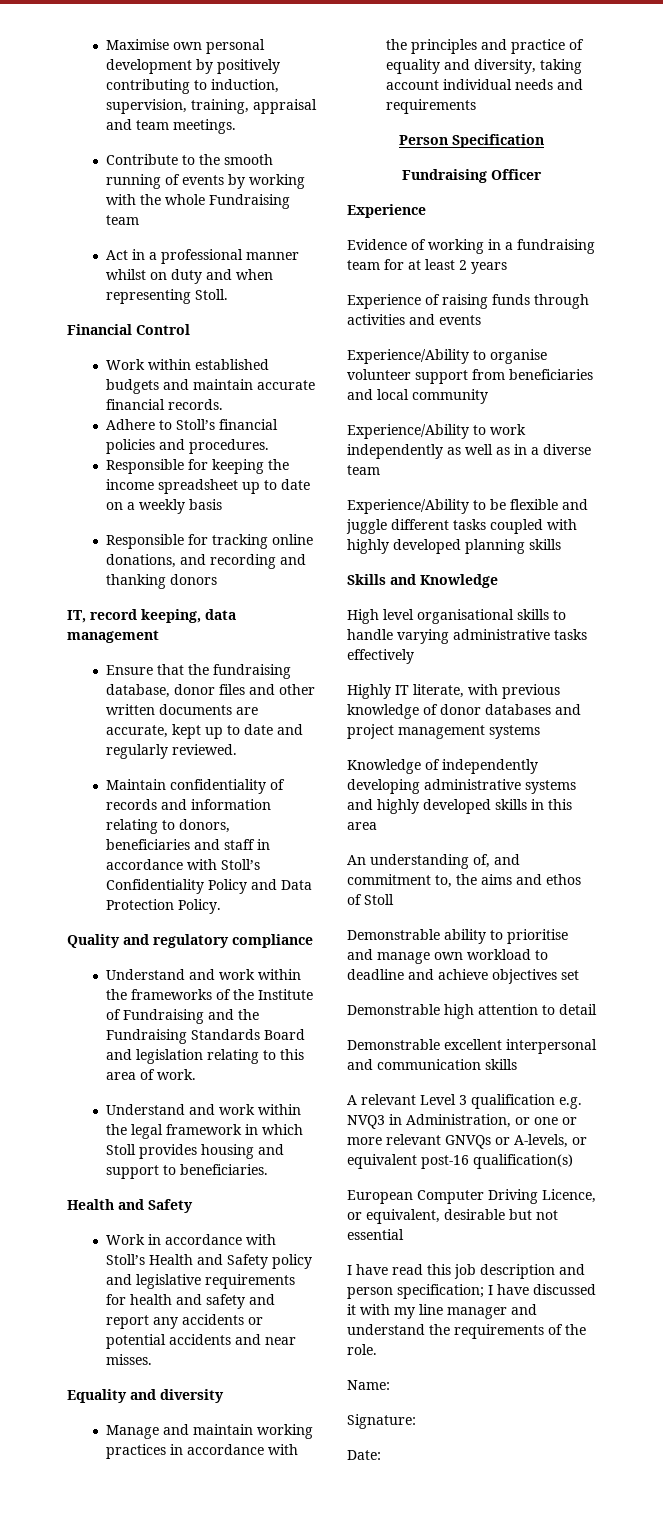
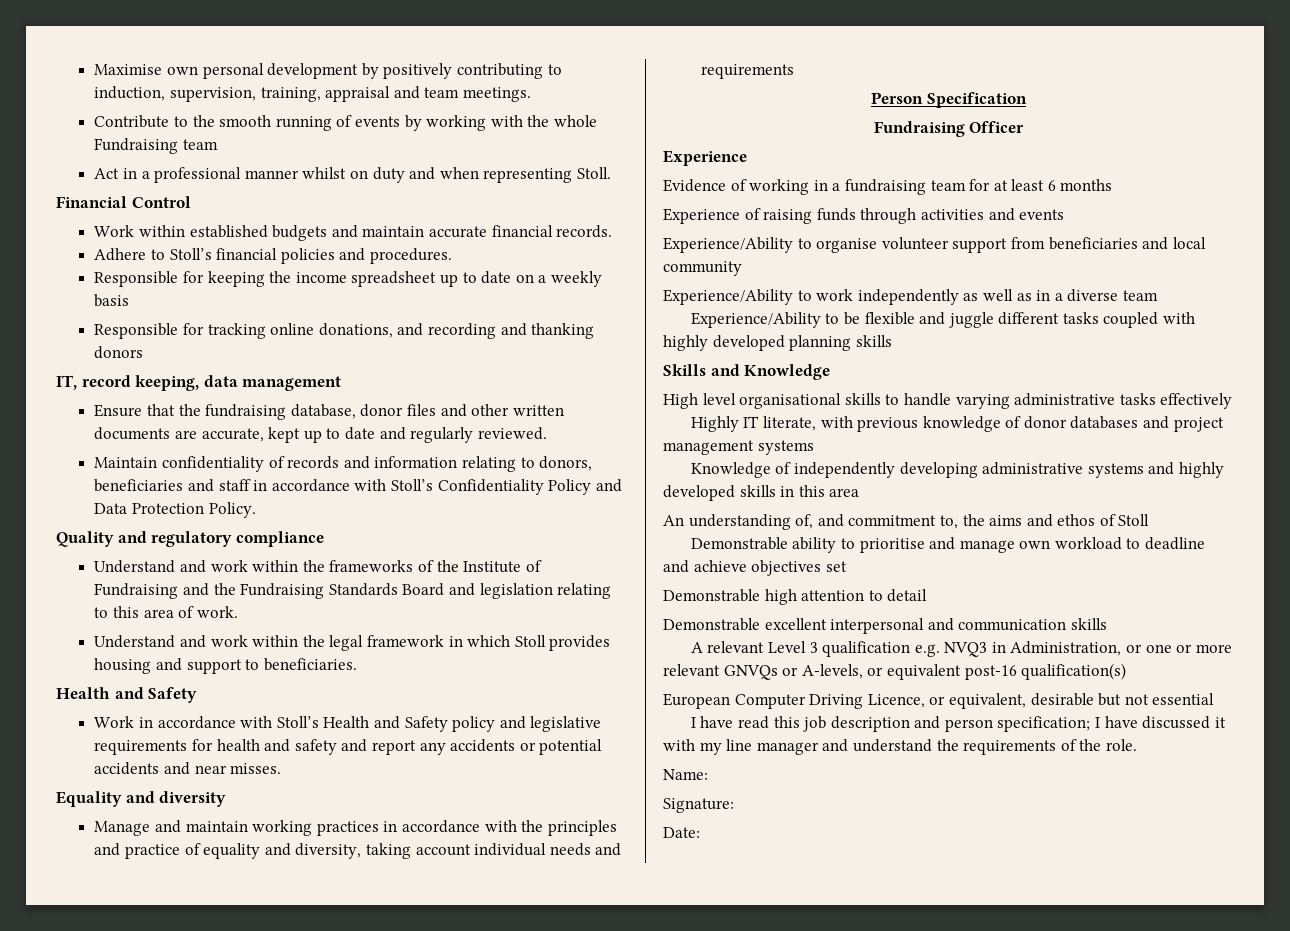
- Evidence of working in a fundraising team for at least 2 years
+ Evidence of working in a fundraising team for at least 6 months

